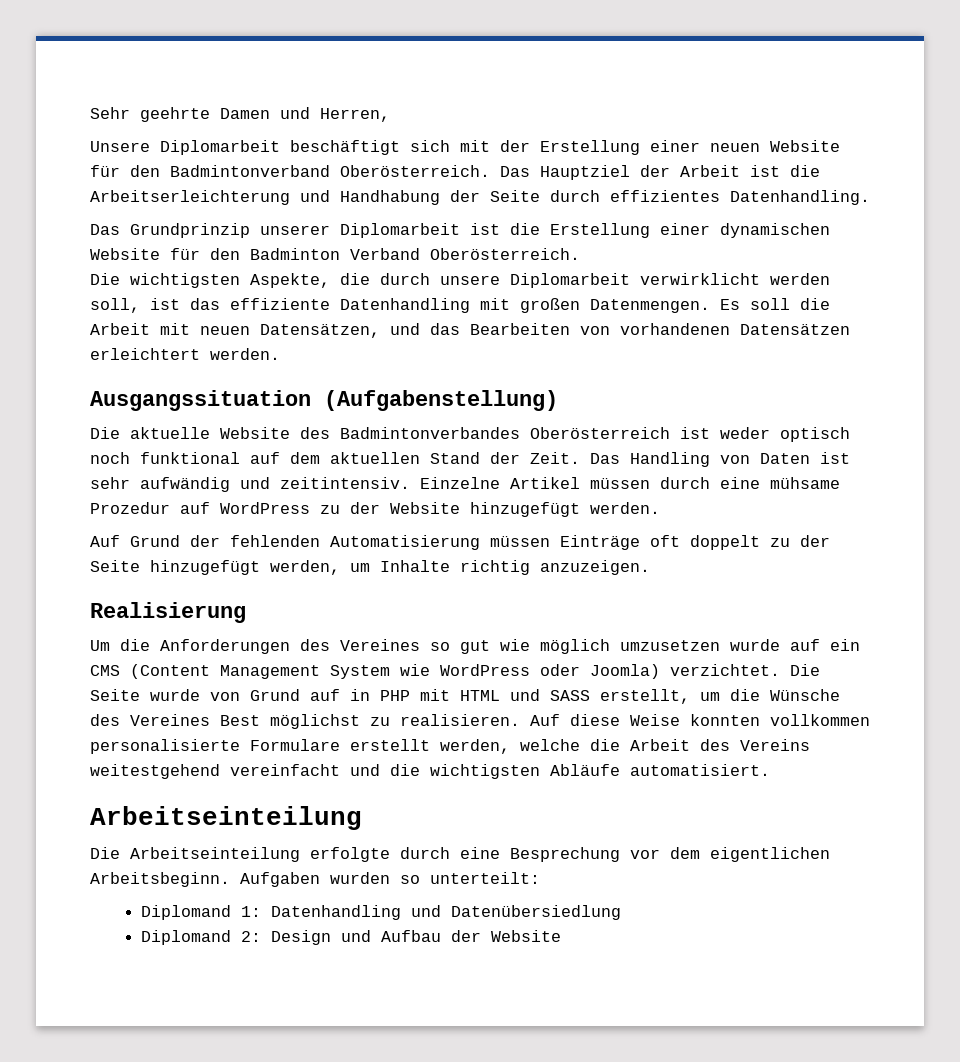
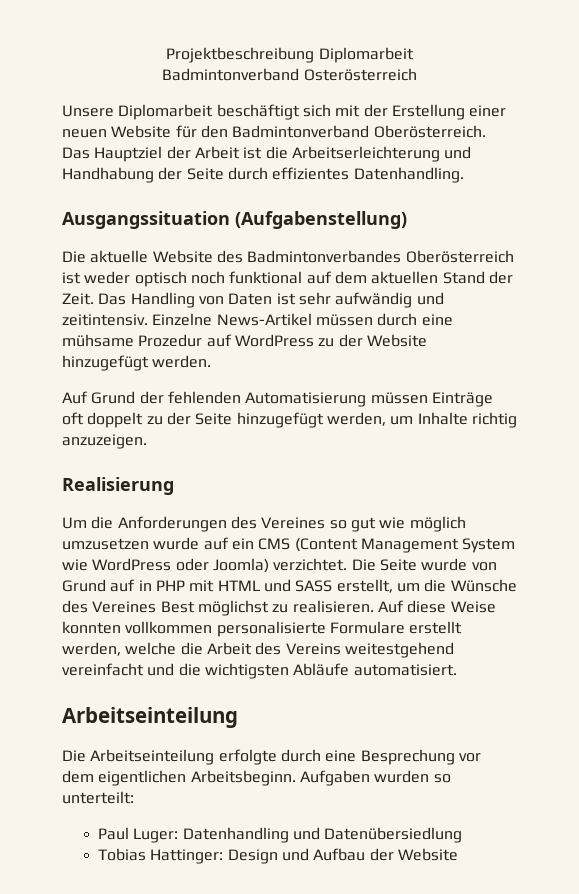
- Sehr geehrte Damen und Herren,
+ Projektbeschreibung Diplomarbeit
+ Badmintonverband Osterösterreich
- Das Grundprinzip unserer Diplomarbeit ist die Erstellung einer dynamischen Website für den Badminton Verband Oberösterreich.
- Die wichtigsten Aspekte, die durch unsere Diplomarbeit verwirklicht werden soll, ist das effiziente Datenhandling mit großen Datenmengen. Es soll die Arbeit mit neuen Datensätzen, und das Bearbeiten von vorhandenen Datensätzen erleichtert werden.
- Einzelne Artikel müssen durch eine mühsame Prozedur auf WordPress zu der Website hinzugefügt werden.
+ Einzelne News-Artikel müssen durch eine mühsame Prozedur auf WordPress zu der Website hinzugefügt werden.
- Diplomand 1: Datenhandling und Datenübersiedlung
+ Paul Luger: Datenhandling und Datenübersiedlung
- Diplomand 2: Design und Aufbau der Website
+ Tobias Hattinger: Design und Aufbau der Website

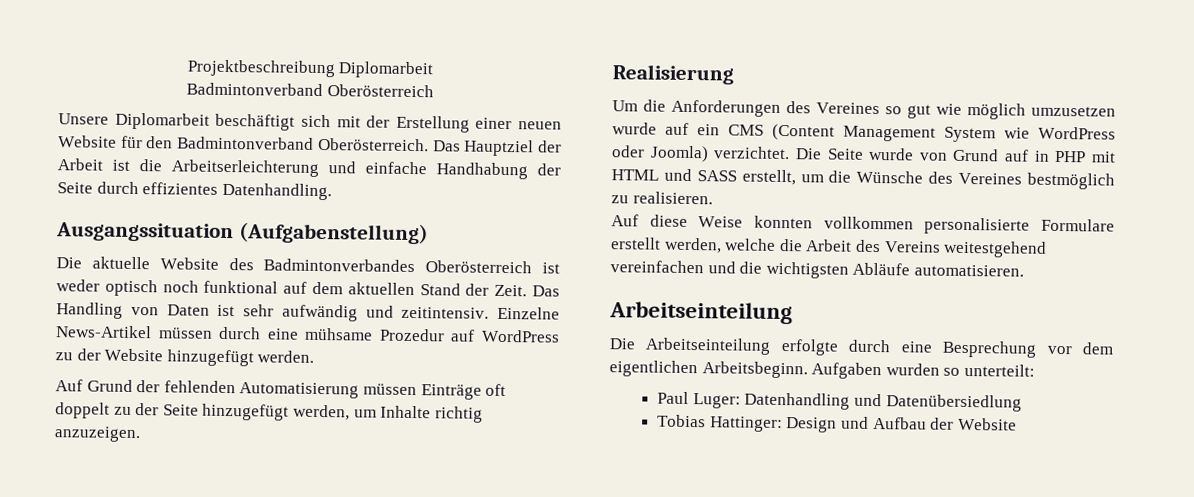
- Badmintonverband Osterösterreich
+ Badmintonverband Oberösterreich
- Das Hauptziel der Arbeit ist die Arbeitserleichterung und Handhabung der Seite durch effizientes Datenhandling.
+ Das Hauptziel der Arbeit ist die Arbeitserleichterung und einfache Handhabung der Seite durch effizientes Datenhandling.
- Die Seite wurde von Grund auf in PHP mit HTML und SASS erstellt, um die Wünsche des Vereines Best möglichst zu realisieren. Auf diese Weise konnten vollkommen personalisierte Formulare erstellt werden, welche die Arbeit des Vereins weitestgehend vereinfacht und die wichtigsten Abläufe automatisiert.
+ Die Seite wurde von Grund auf in PHP mit HTML und SASS erstellt, um die Wünsche des Vereines bestmöglich zu realisieren.
+ Auf diese Weise konnten vollkommen personalisierte Formulare erstellt werden, welche die Arbeit des Vereins weitestgehend vereinfachen und die wichtigsten Abläufe automatisieren.

